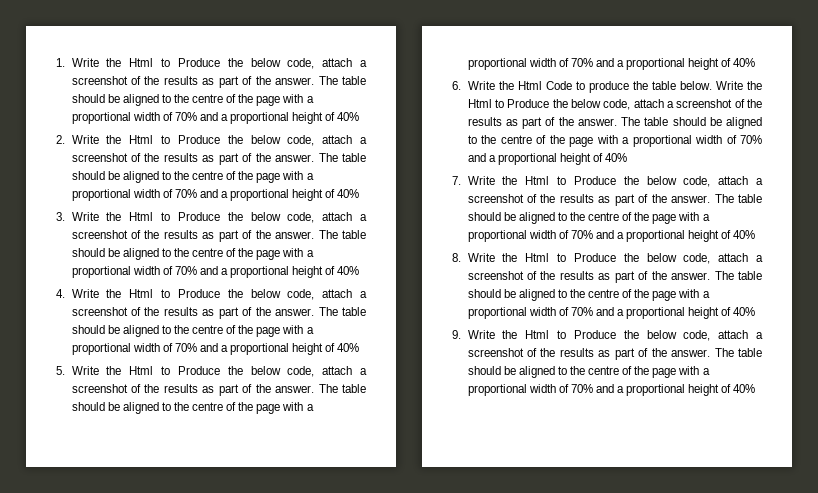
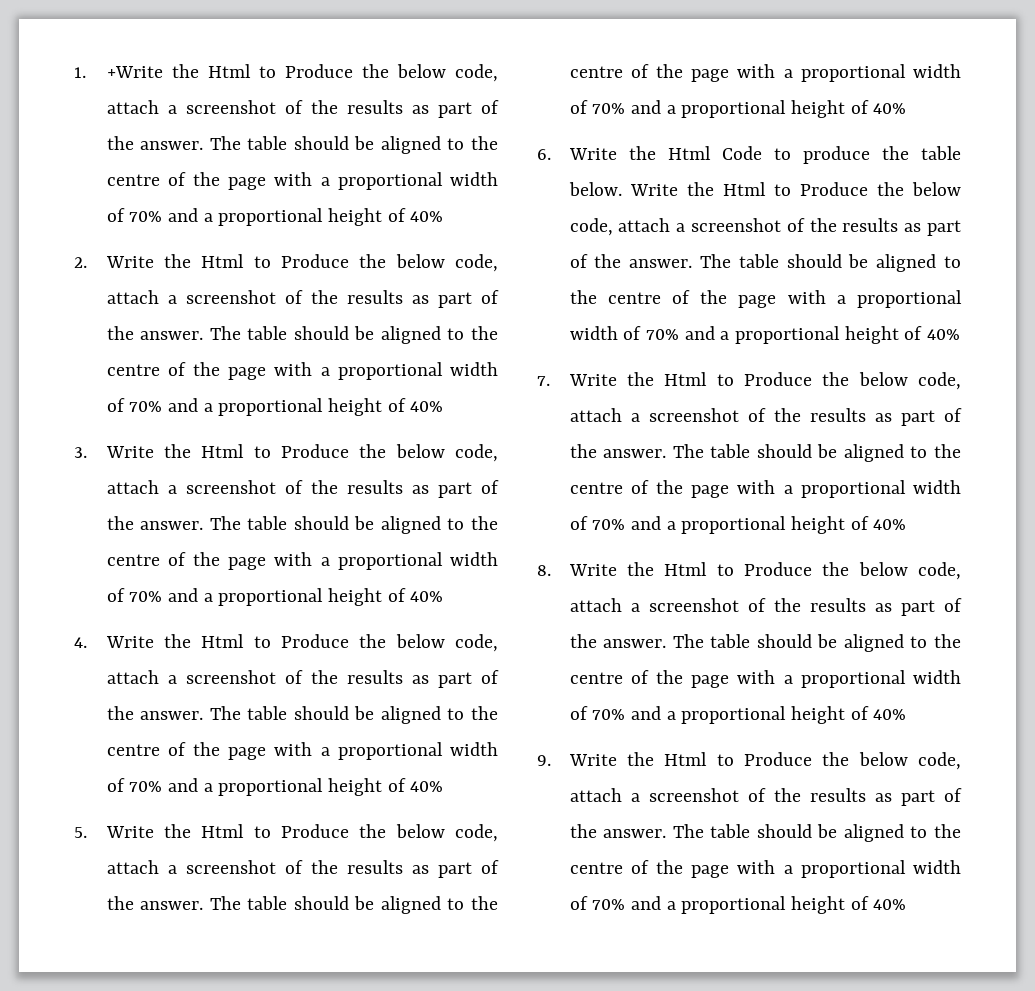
- 1. Write the Html to Produce the below code, attach a screenshot of the results as part of the answer.
+ 1. +Write the Html to Produce the below code, attach a screenshot of the results as part of the answer.

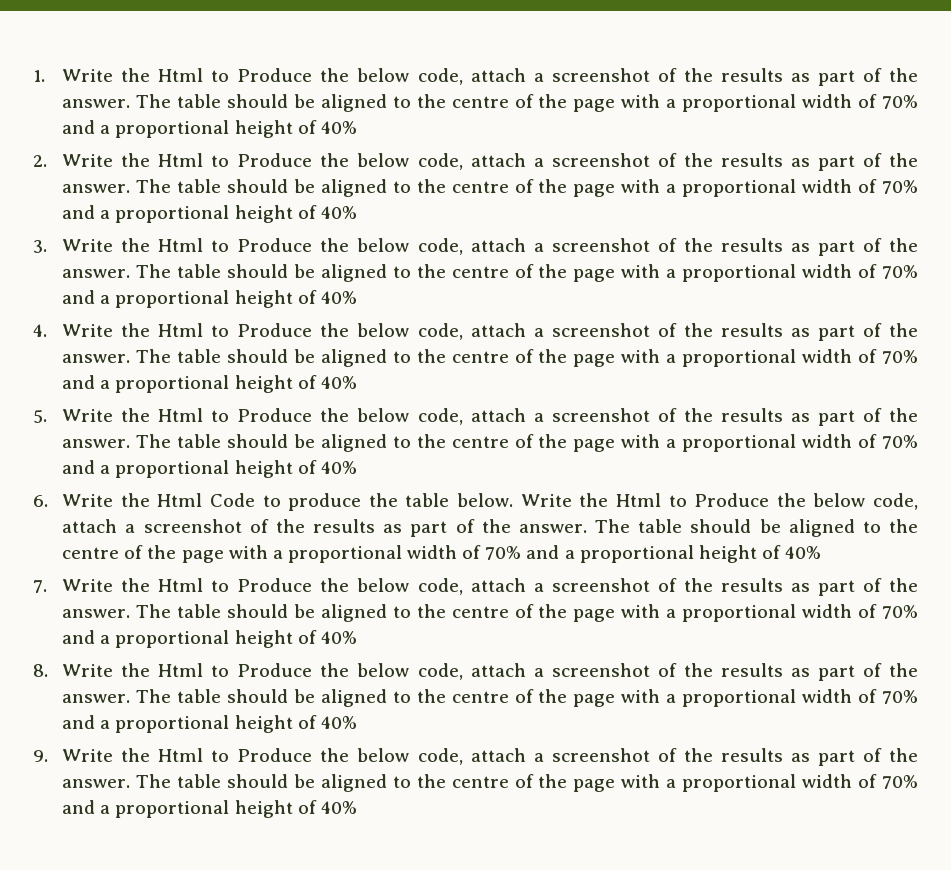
- 1. +Write the Html to Produce the below code, attach a screenshot of the results as part of the answer.
+ 1. Write the Html to Produce the below code, attach a screenshot of the results as part of the answer.

